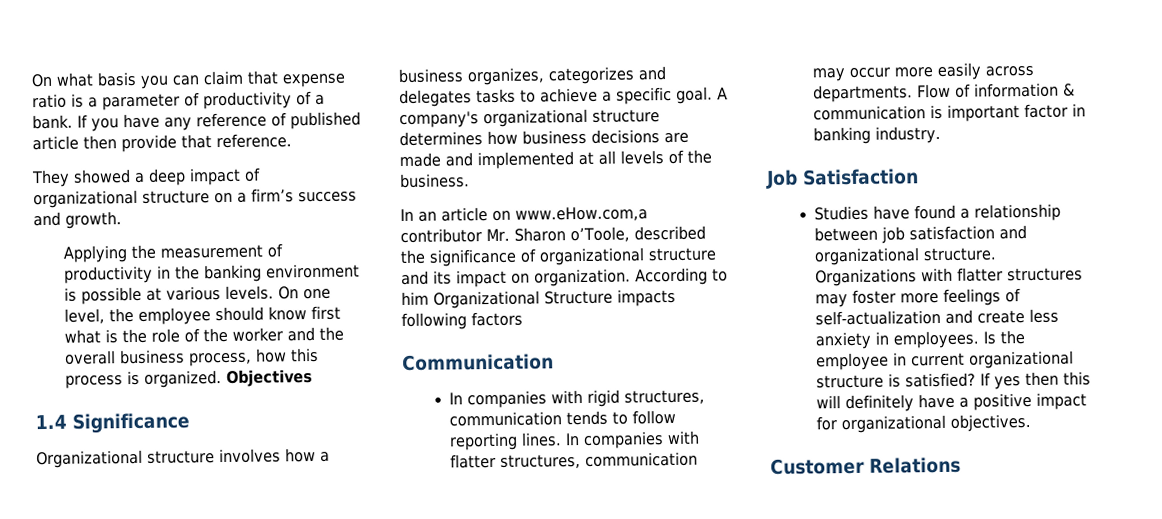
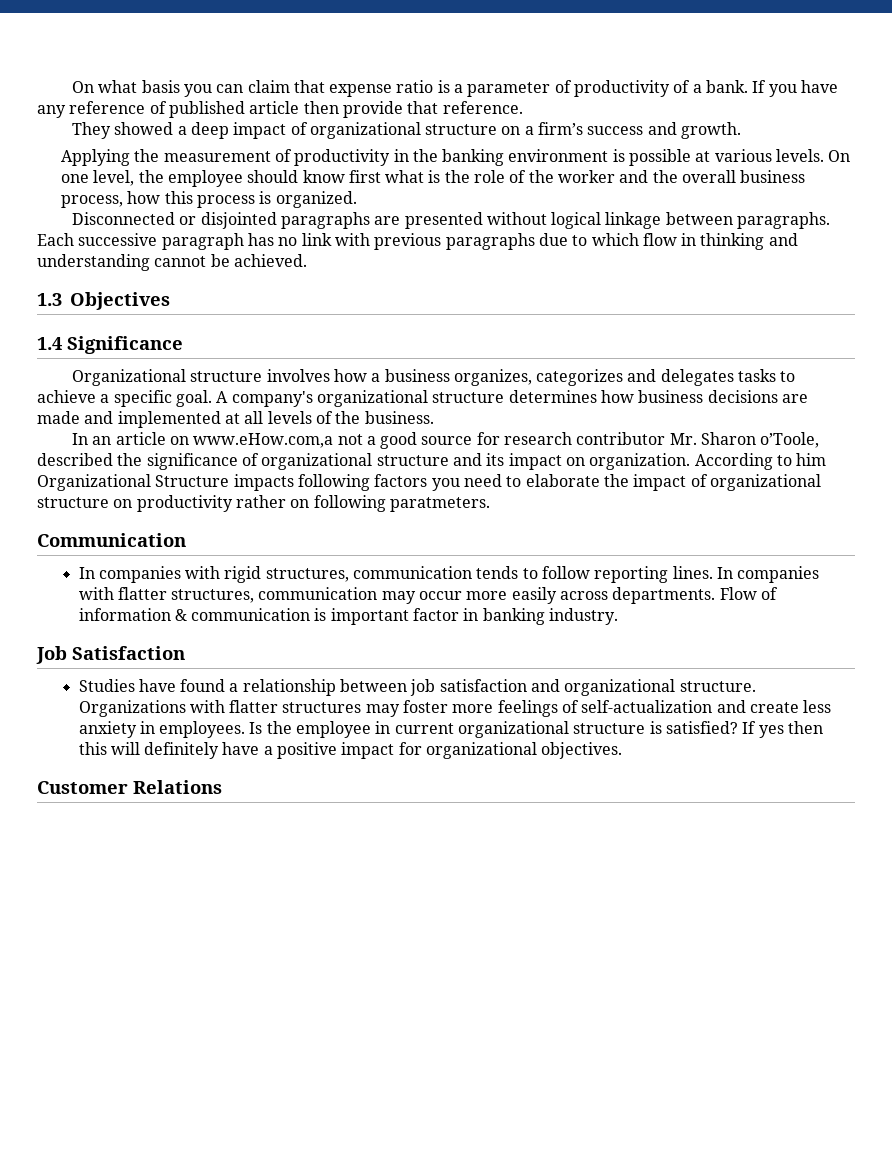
- On one level, the employee should know first what is the role of the worker and the overall business process, how this process is organized. Objectives
+ On one level, the employee should know first what is the role of the worker and the overall business process, how this process is organized.
+ Disconnected or disjointed paragraphs are presented without logical linkage between paragraphs. Each successive paragraph has no link with previous paragraphs due to which flow in thinking and understanding cannot be achieved.
+ 1.3 Objectives
- In an article on www.eHow.com,a contributor Mr. Sharon o’Toole, described the significance of organizational structure and its impact on organization.
+ In an article on www.eHow.com,a not a good source for research contributor Mr. Sharon o’Toole, described the significance of organizational structure and its impact on organization.
- According to him Organizational Structure impacts following factors
+ According to him Organizational Structure impacts following factors you need to elaborate the impact of organizational structure on productivity rather on following paratmeters.

